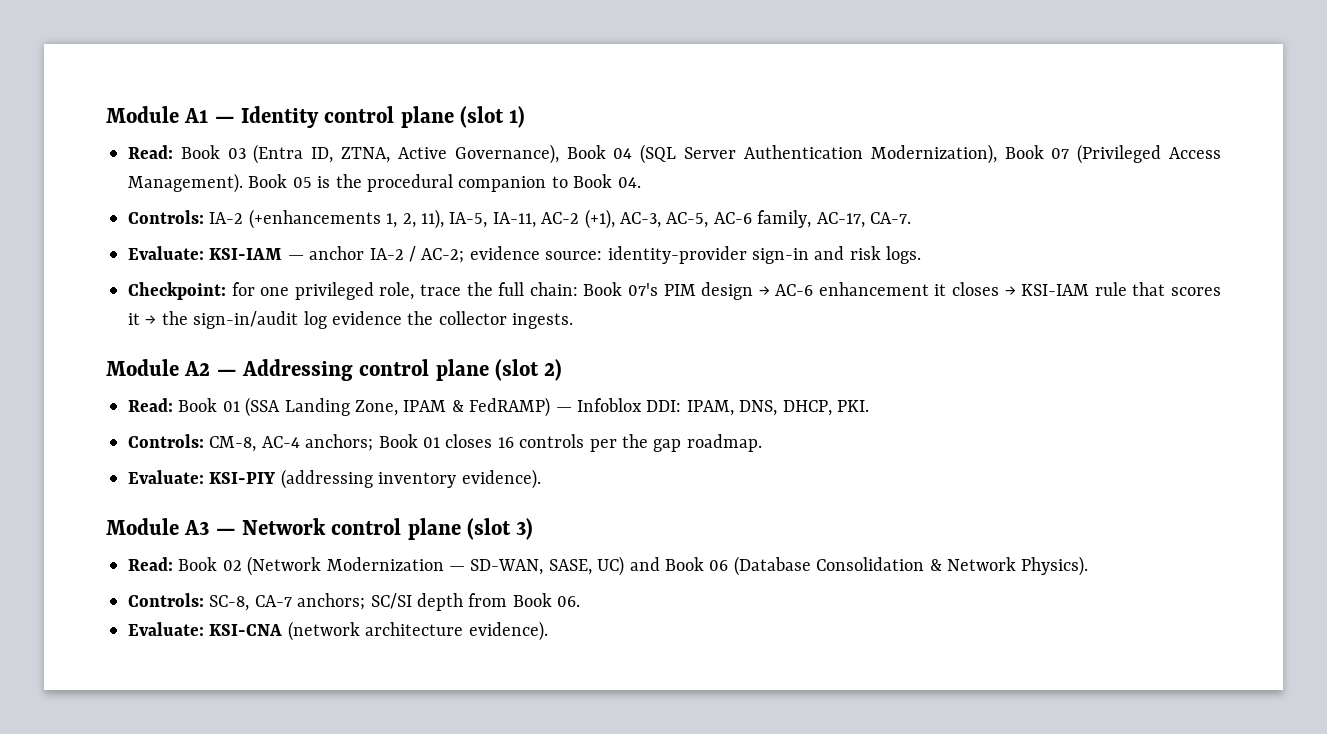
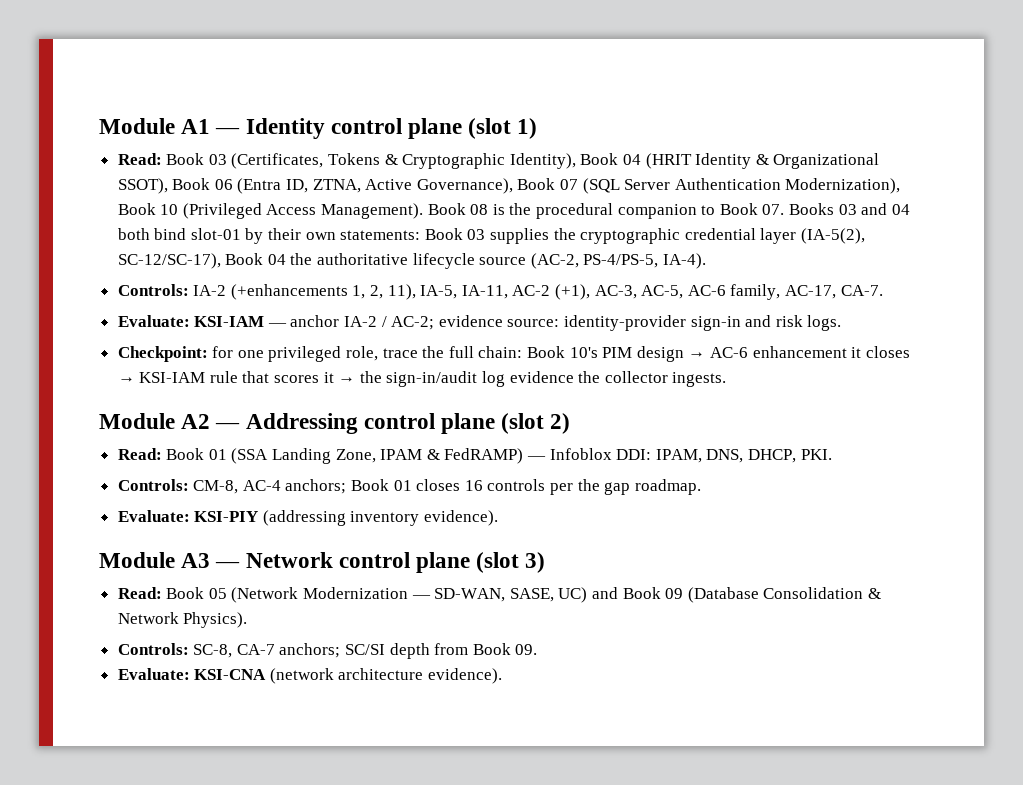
- Read: Book 03 (Entra ID, ZTNA, Active Governance), Book 04 (SQL Server Authentication Modernization), Book 07 (Privileged Access Management).
+ Read: Book 03 (Certificates, Tokens & Cryptographic Identity), Book 04 (HRIT Identity & Organizational SSOT), Book 06 (Entra ID, ZTNA, Active Governance), Book 07 (SQL Server Authentication Modernization), Book 10 (Privileged Access Management).
- Book 05 is the procedural companion to Book 04.
+ Book 08 is the procedural companion to Book 07. Books 03 and 04 both bind slot-01 by their own statements: Book 03 supplies the cryptographic credential layer (IA-5(2), SC-12/SC-17), Book 04 the authoritative lifecycle source (AC-2, PS-4/PS-5, IA-4).
- Checkpoint: for one privileged role, trace the full chain: Book 07's PIM design → AC-6 enhancement it closes → KSI-IAM rule that scores it → the sign-in/audit log evidence the collector ingests.
+ Checkpoint: for one privileged role, trace the full chain: Book 10's PIM design → AC-6 enhancement it closes → KSI-IAM rule that scores it → the sign-in/audit log evidence the collector ingests.
- Read: Book 02 (Network Modernization — SD-WAN, SASE, UC) and Book 06 (Database Consolidation & Network Physics).
+ Read: Book 05 (Network Modernization — SD-WAN, SASE, UC) and Book 09 (Database Consolidation & Network Physics).
- Controls: SC-8, CA-7 anchors; SC/SI depth from Book 06.
+ Controls: SC-8, CA-7 anchors; SC/SI depth from Book 09.

